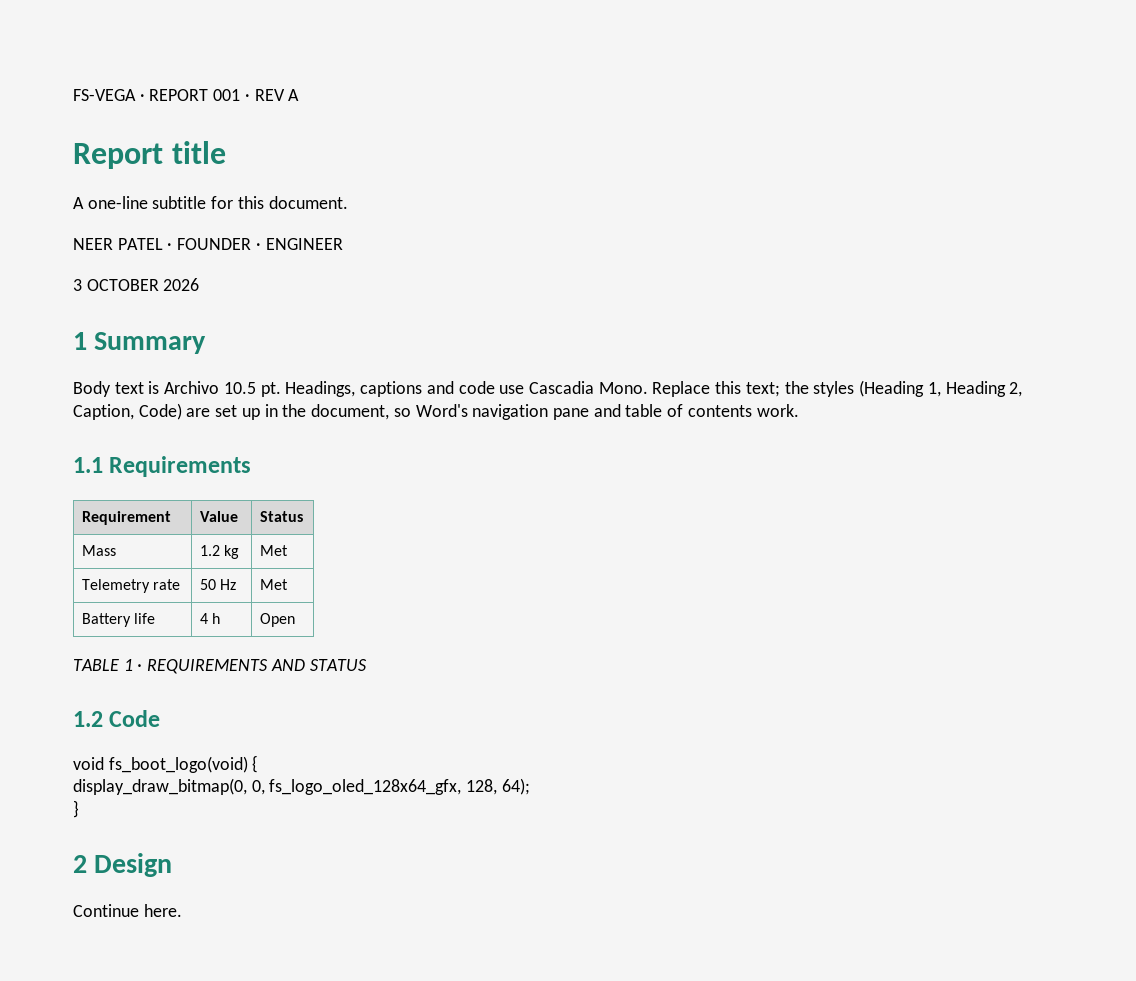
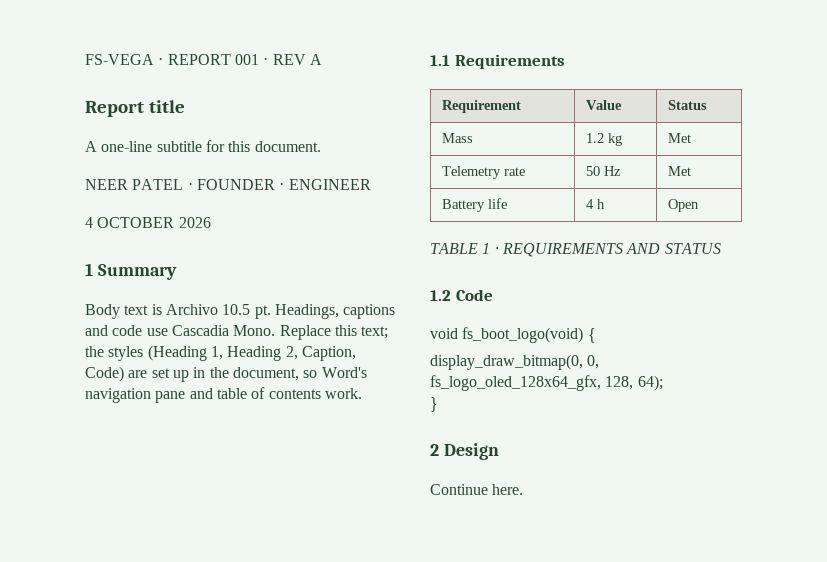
- 3 OCTOBER 2026
+ 4 OCTOBER 2026

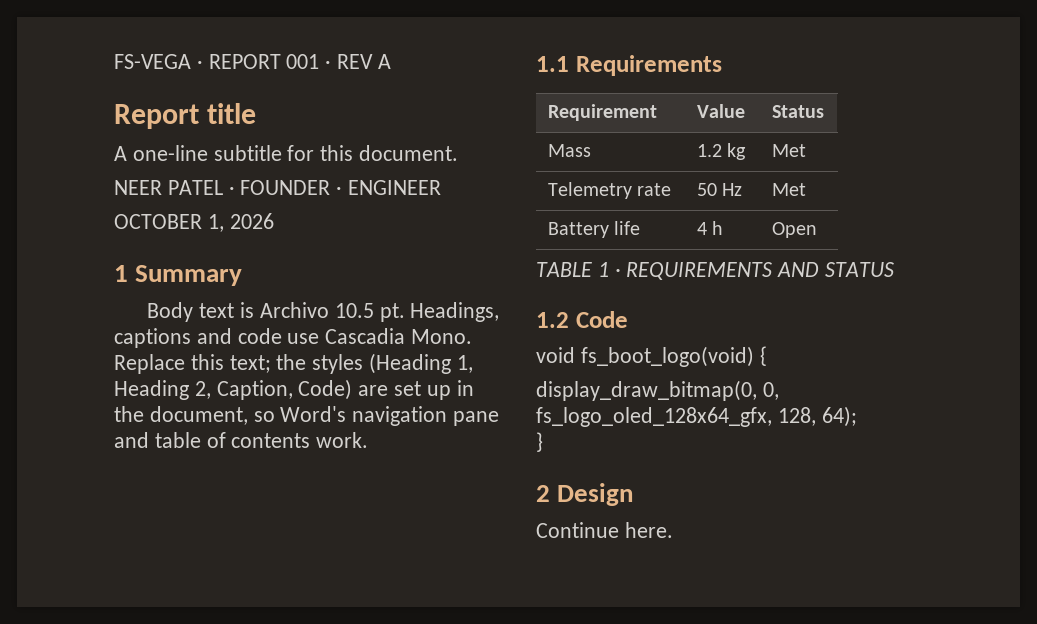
- 4 OCTOBER 2026
+ OCTOBER 1, 2026

